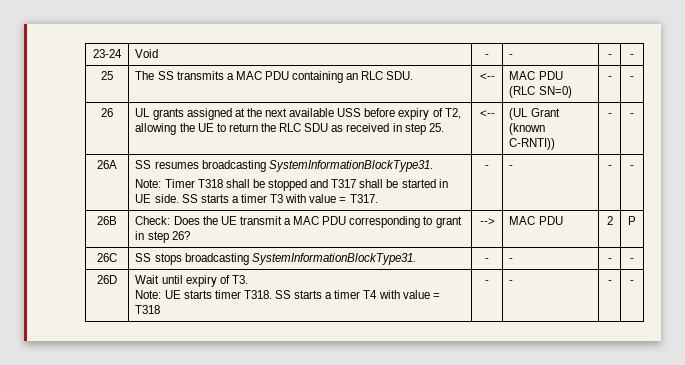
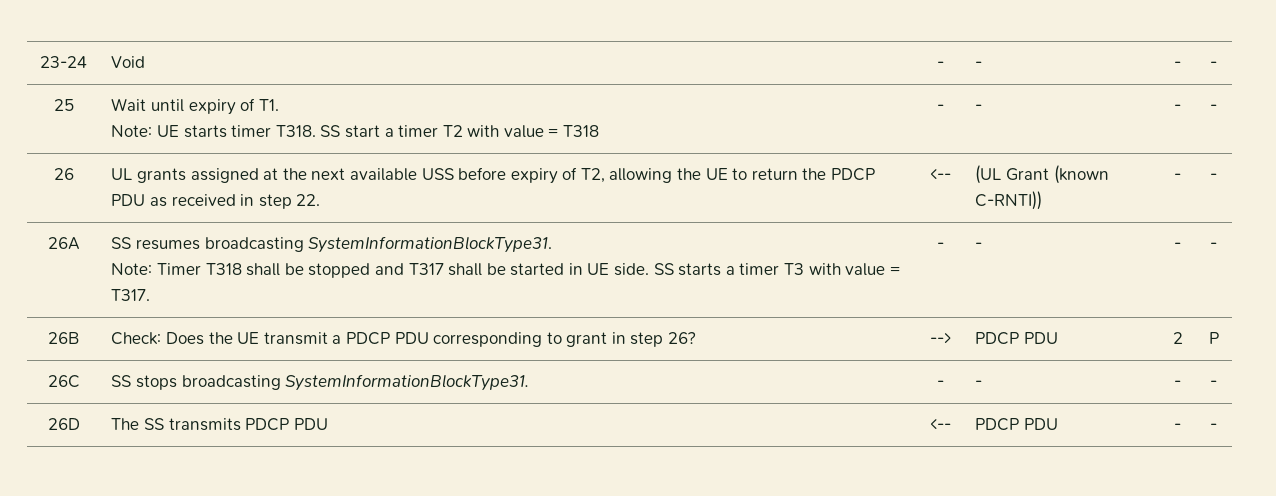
- 25 | The SS transmits a MAC PDU containing an RLC SDU. | <-- | MAC PDU (RLC SN=0) | - | -
+ 25 | Wait until expiry of T1.
+ Note: UE starts timer T318. SS start a timer T2 with value = T318 | - | - | - | -
- 26 | UL grants assigned at the next available USS before expiry of T2, allowing the UE to return the RLC SDU as received in step 25. | <-- | (UL Grant (known C-RNTI)) | - | -
+ 26 | UL grants assigned at the next available USS before expiry of T2, allowing the UE to return the PDCP PDU as received in step 22. | <-- | (UL Grant (known C-RNTI)) | - | -
- 26B | Check: Does the UE transmit a MAC PDU corresponding to grant in step 26? | --> | MAC PDU | 2 | P
+ 26B | Check: Does the UE transmit a PDCP PDU corresponding to grant in step 26? | --> | PDCP PDU | 2 | P
- 26D | Wait until expiry of T3.
- Note: UE starts timer T318. SS starts a timer T4 with value = T318 | - | - | - | -
+ 26D | The SS transmits PDCP PDU | <-- | PDCP PDU | - | -

